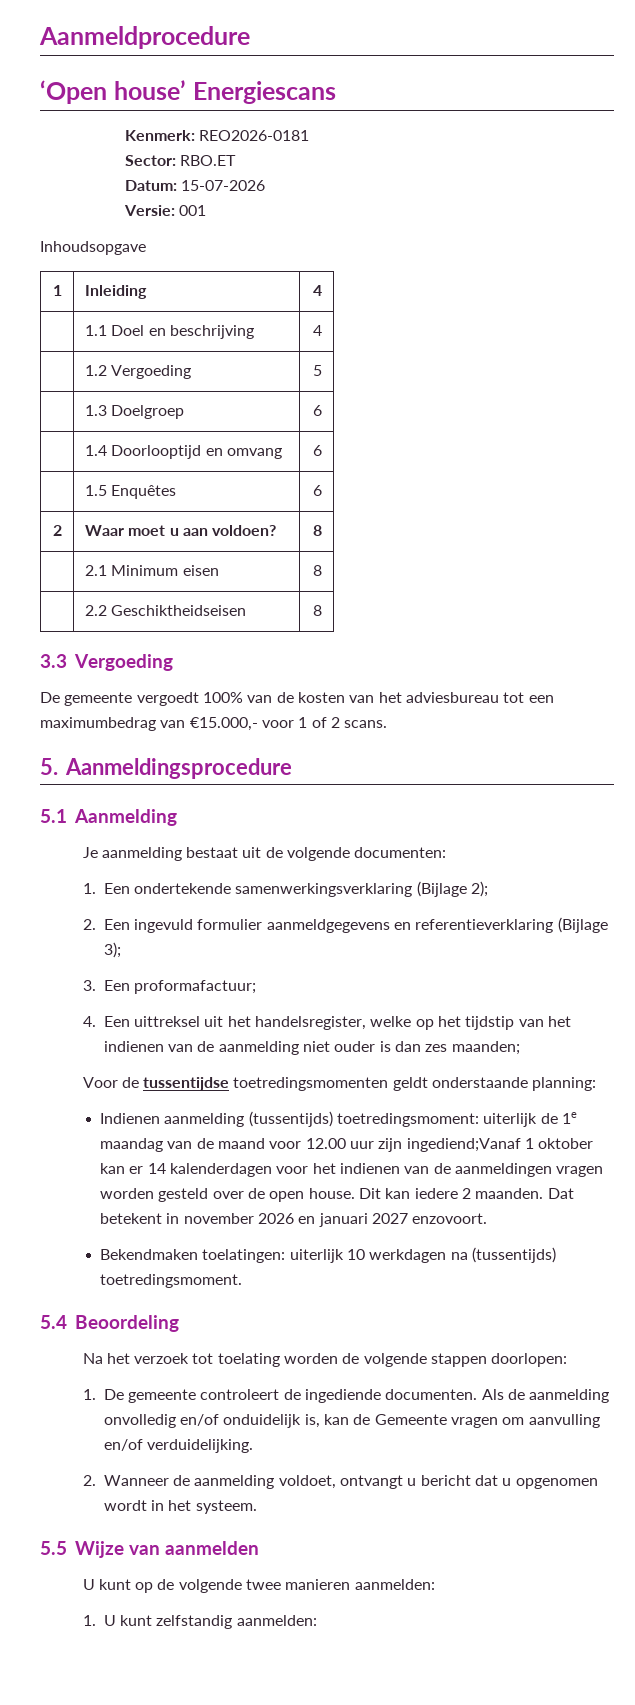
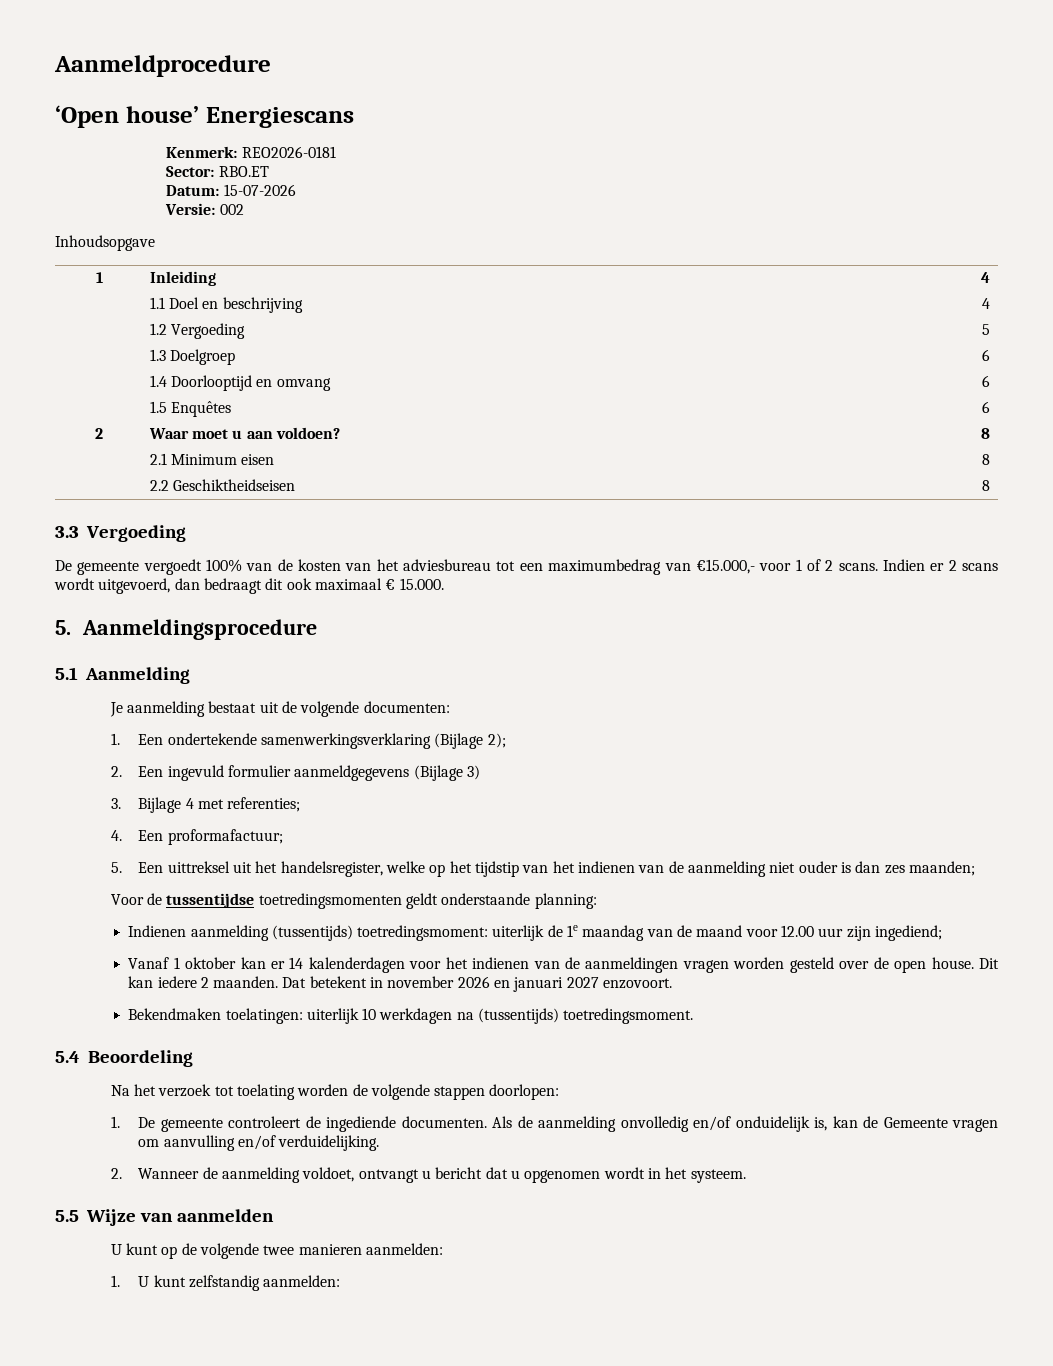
- Versie: 001
+ Versie: 002
+ Indien er 2 scans wordt uitgevoerd, dan bedraagt dit ook maximaal € 15.000.
- 2. Een ingevuld formulier aanmeldgegevens en referentieverklaring (Bijlage 3);
- 3. Een proformafactuur;
+ 2. Een ingevuld formulier aanmeldgegevens (Bijlage 3)
+ 3. Bijlage 4 met referenties;
+ 4. Een proformafactuur;
- 4. Een uittreksel uit het handelsregister, welke op het tijdstip van het indienen van de aanmelding niet ouder is dan zes maanden;
+ 5. Een uittreksel uit het handelsregister, welke op het tijdstip van het indienen van de aanmelding niet ouder is dan zes maanden;
- Indienen aanmelding (tussentijds) toetredingsmoment: uiterlijk de 1e maandag van de maand voor 12.00 uur zijn ingediend;Vanaf 1 oktober kan er 14 kalenderdagen voor het indienen van de aanmeldingen vragen worden gesteld over de open house.
+ Indienen aanmelding (tussentijds) toetredingsmoment: uiterlijk de 1e maandag van de maand voor 12.00 uur zijn ingediend;
+ Vanaf 1 oktober kan er 14 kalenderdagen voor het indienen van de aanmeldingen vragen worden gesteld over de open house.

